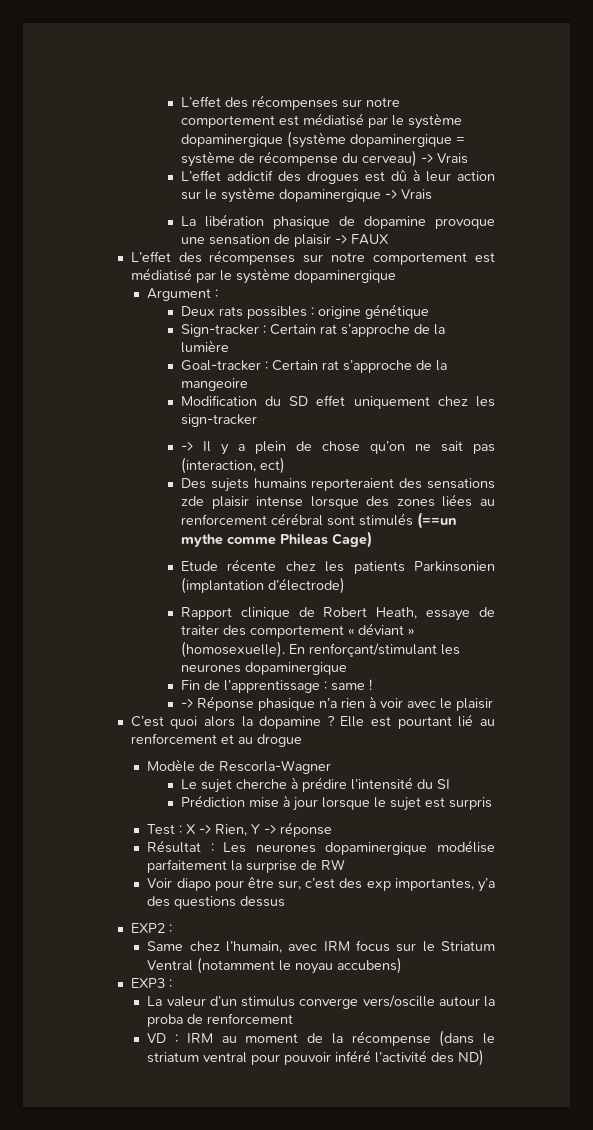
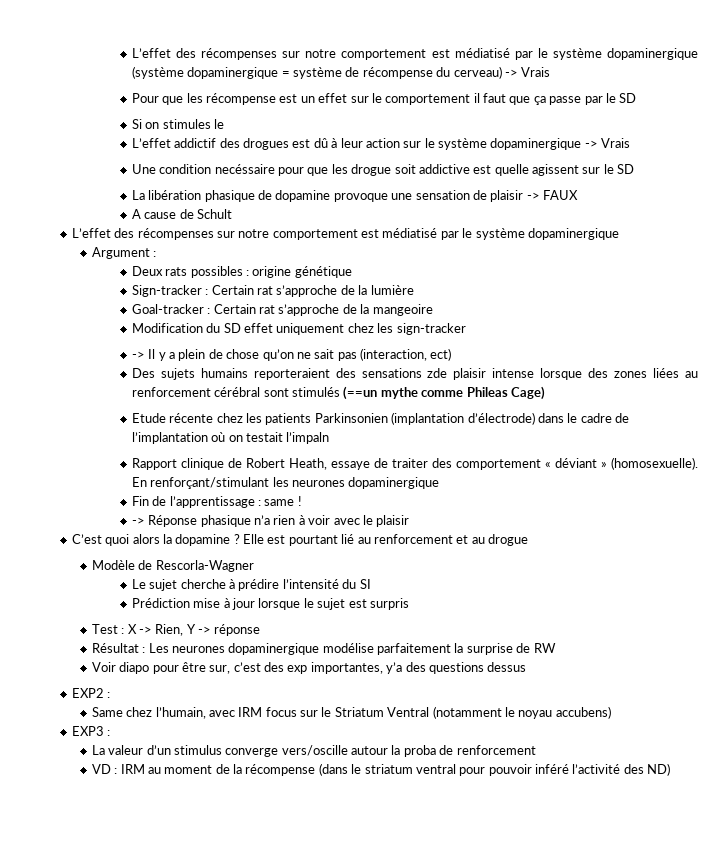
+ Pour que les récompense est un effet sur le comportement il faut que ça passe par le SD
+ Si on stimules le
+ Une condition necéssaire pour que les drogue soit addictive est quelle agissent sur le SD
+ A cause de Schult
- Etude récente chez les patients Parkinsonien (implantation d’électrode)
+ Etude récente chez les patients Parkinsonien (implantation d’électrode) dans le cadre de l’implantation où on testait l’impaln

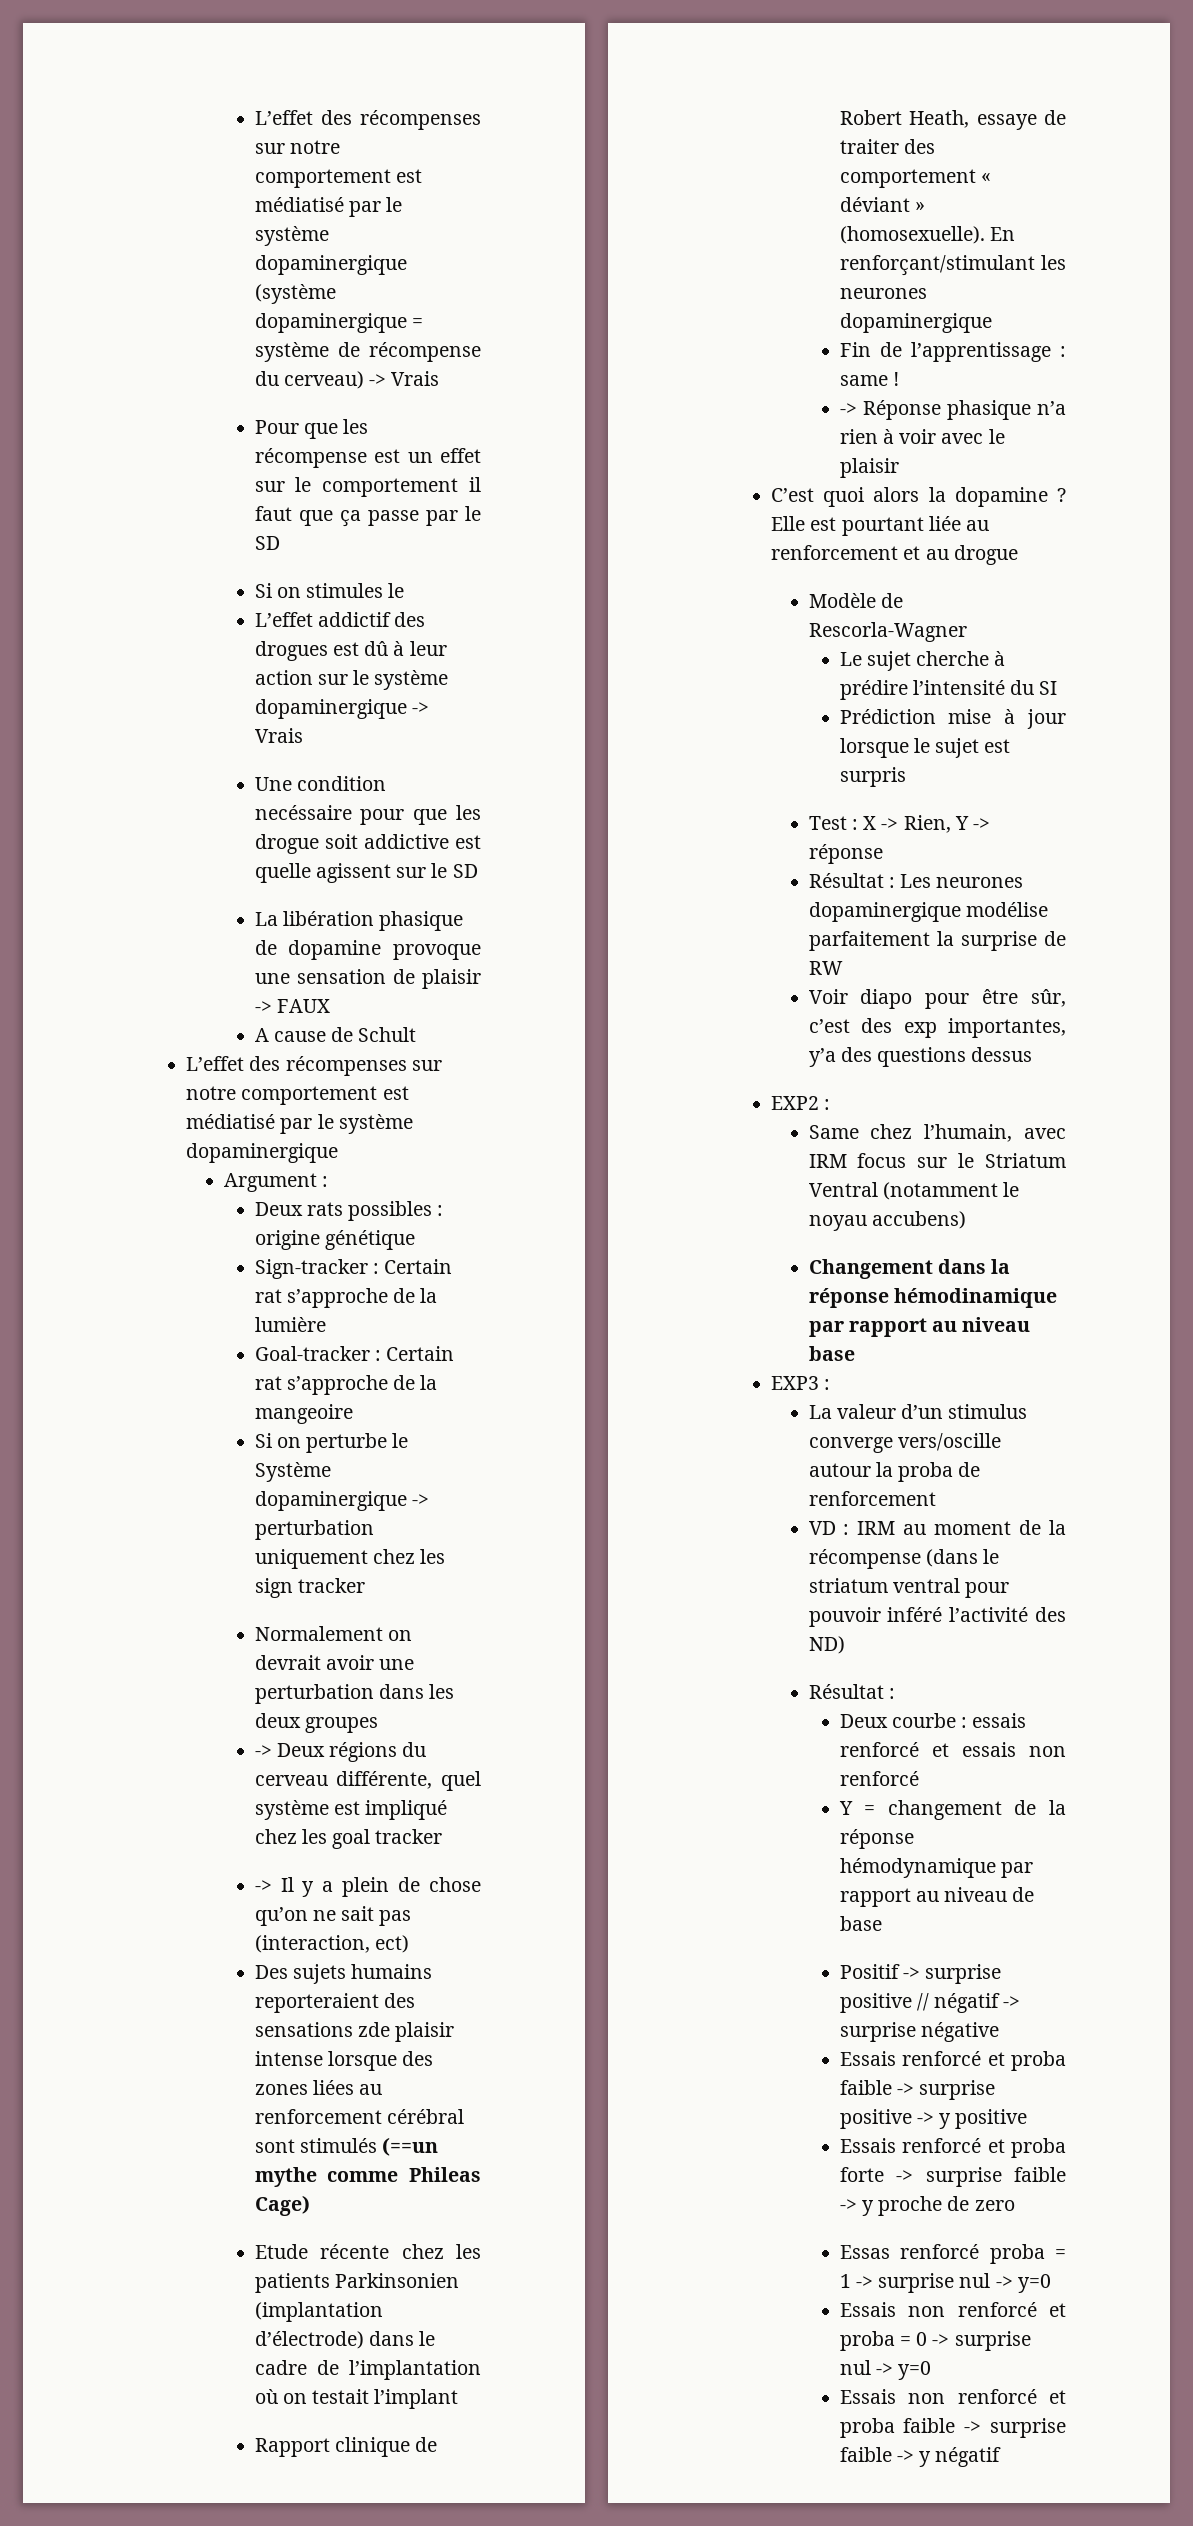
- Modification du SD effet uniquement chez les sign-tracker
+ Si on perturbe le Système dopaminergique -> perturbation uniquement chez les sign tracker
+ Normalement on devrait avoir une perturbation dans les deux groupes
+ -> Deux régions du cerveau différente, quel système est impliqué chez les goal tracker
- Etude récente chez les patients Parkinsonien (implantation d’électrode) dans le cadre de l’implantation où on testait l’impaln
+ Etude récente chez les patients Parkinsonien (implantation d’électrode) dans le cadre de l’implantation où on testait l’implant
- Elle est pourtant lié au renforcement et au drogue
+ Elle est pourtant liée au renforcement et au drogue
- Voir diapo pour être sur, c’est des exp importantes, y’a des questions dessus
+ Voir diapo pour être sûr, c’est des exp importantes, y’a des questions dessus
+ Changement dans la réponse hémodinamique par rapport au niveau base
  VD : IRM au moment de la récompense (dans le striatum ventral pour pouvoir inféré l’activité des ND)
+ Résultat :
+ Deux courbe : essais renforcé et essais non renforcé
+ Y = changement de la réponse hémodynamique par rapport au niveau de base
+ Positif -> surprise positive // négatif -> surprise négative
+ Essais renforcé et proba faible -> surprise positive -> y positive
+ Essais renforcé et proba forte -> surprise faible -> y proche de zero
+ Essas renforcé proba = 1 -> surprise nul -> y=0
+ Essais non renforcé et proba = 0 -> surprise nul -> y=0
+ Essais non renforcé et proba faible -> surprise faible -> y négatif

